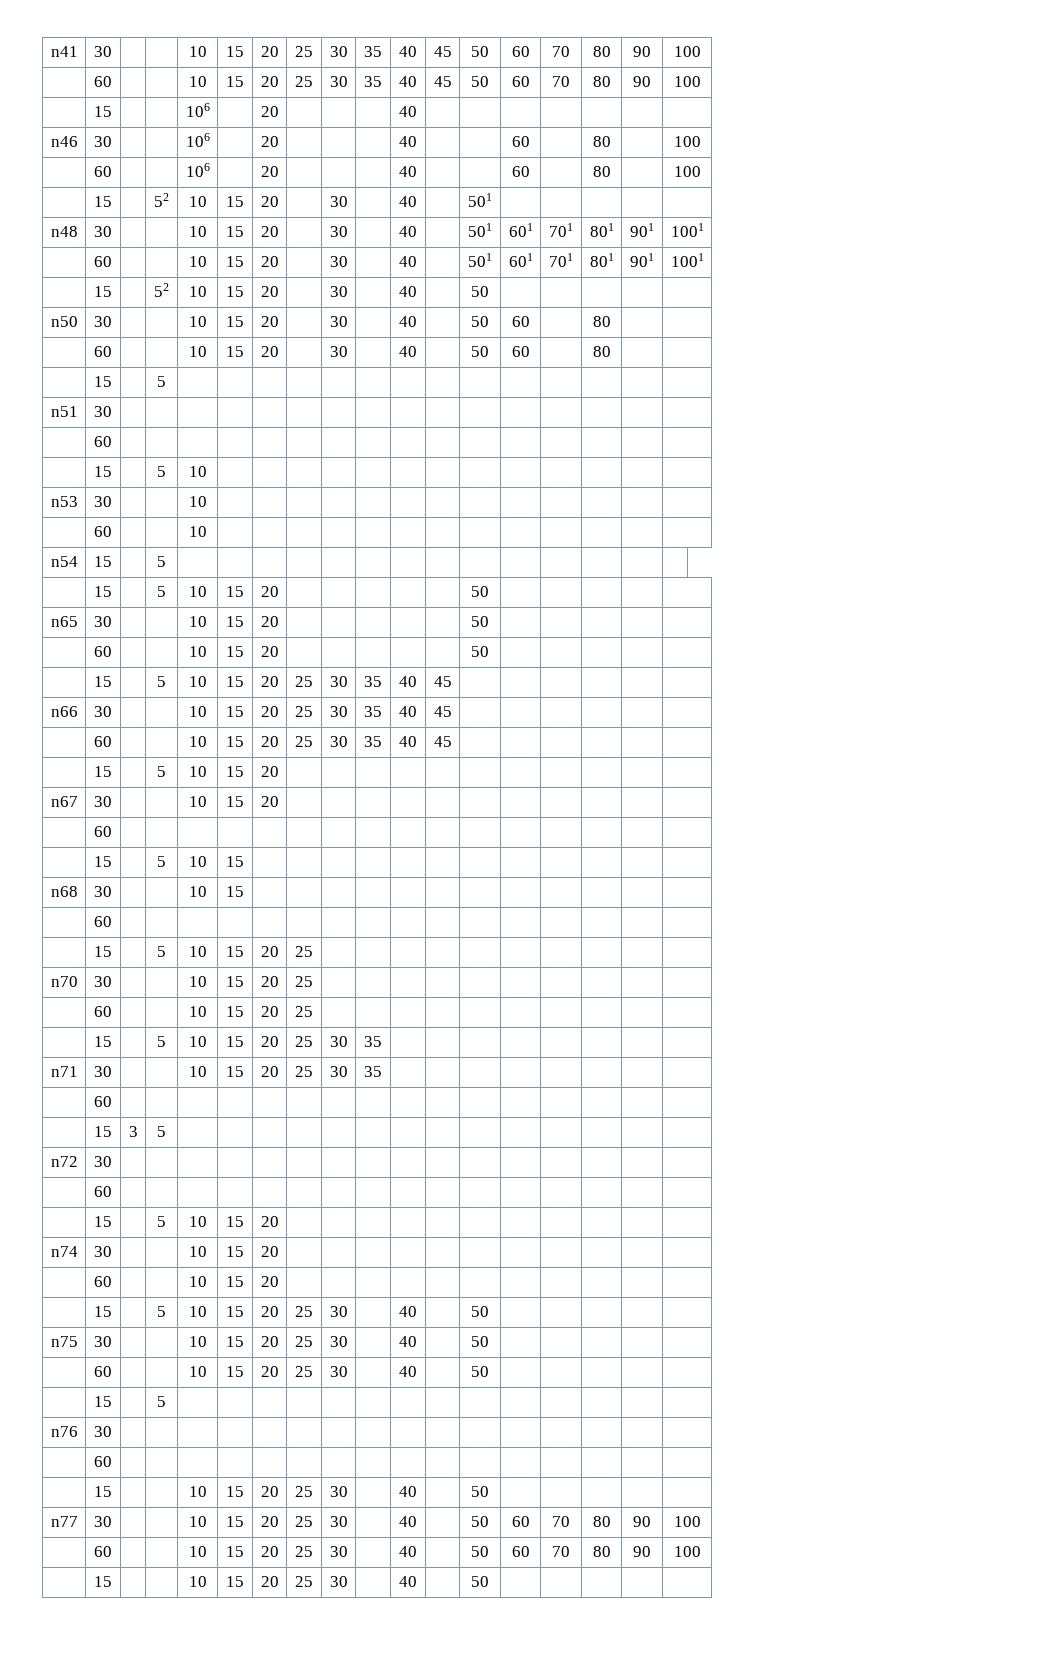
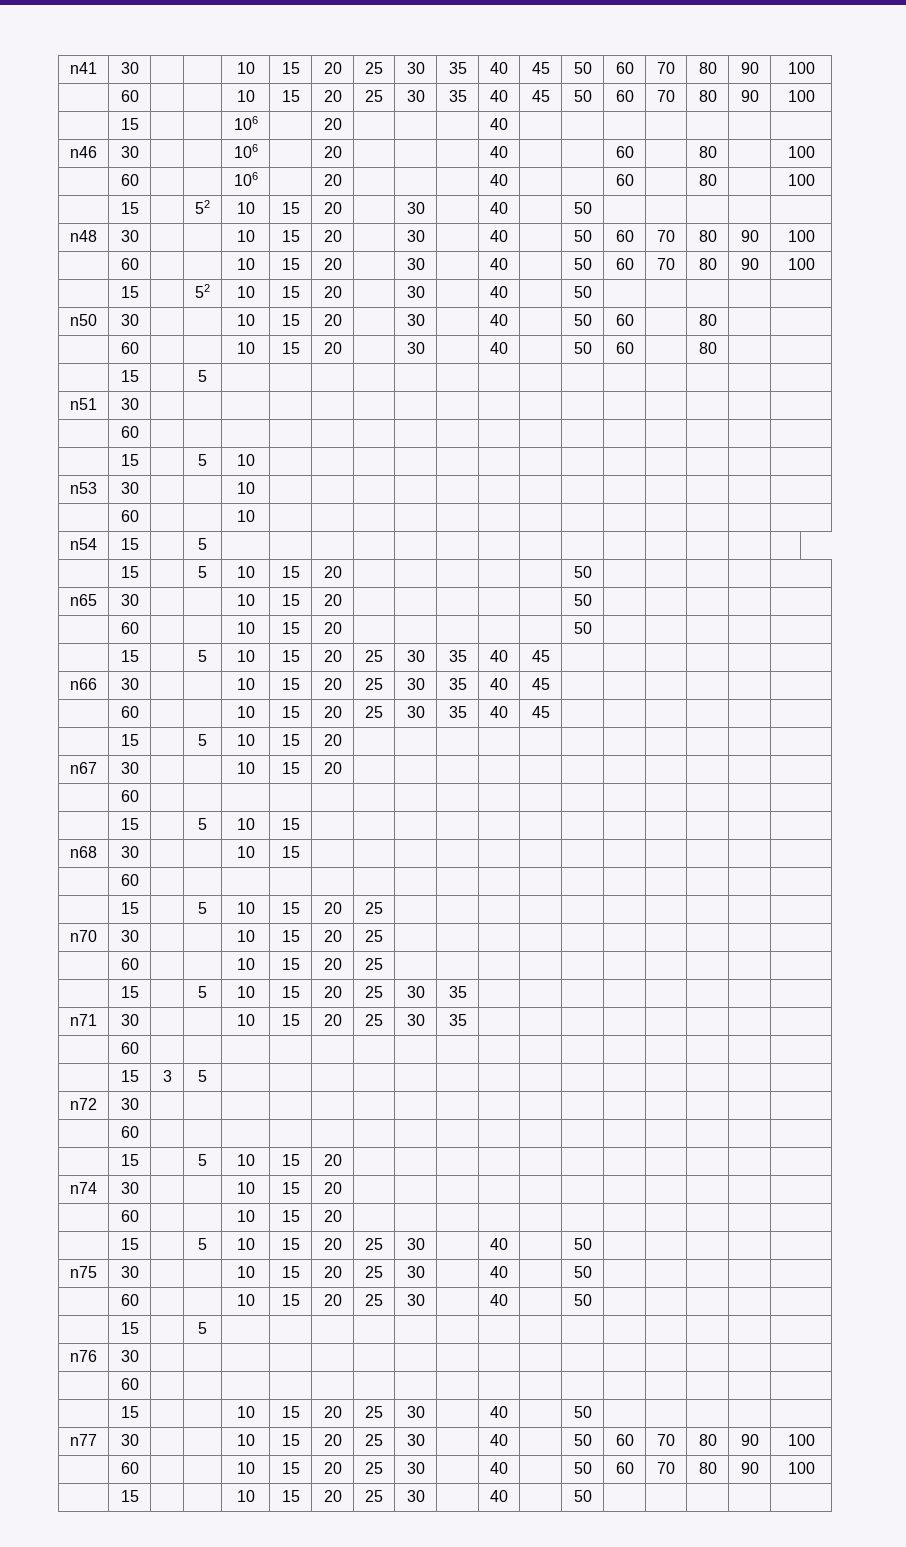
  | 60 | | | 106 | | 20 | | | | 40 | | | 60 | | 80 | | 100
- | 15 | | 52 | 10 | 15 | 20 | | 30 | | 40 | | 501 | | | | |
+ | 15 | | 52 | 10 | 15 | 20 | | 30 | | 40 | | 50 | | | | |
- n48 | 30 | | | 10 | 15 | 20 | | 30 | | 40 | | 501 | 601 | 701 | 801 | 901 | 1001
- | 60 | | | 10 | 15 | 20 | | 30 | | 40 | | 501 | 601 | 701 | 801 | 901 | 1001
+ n48 | 30 | | | 10 | 15 | 20 | | 30 | | 40 | | 50 | 60 | 70 | 80 | 90 | 100
+ | 60 | | | 10 | 15 | 20 | | 30 | | 40 | | 50 | 60 | 70 | 80 | 90 | 100

